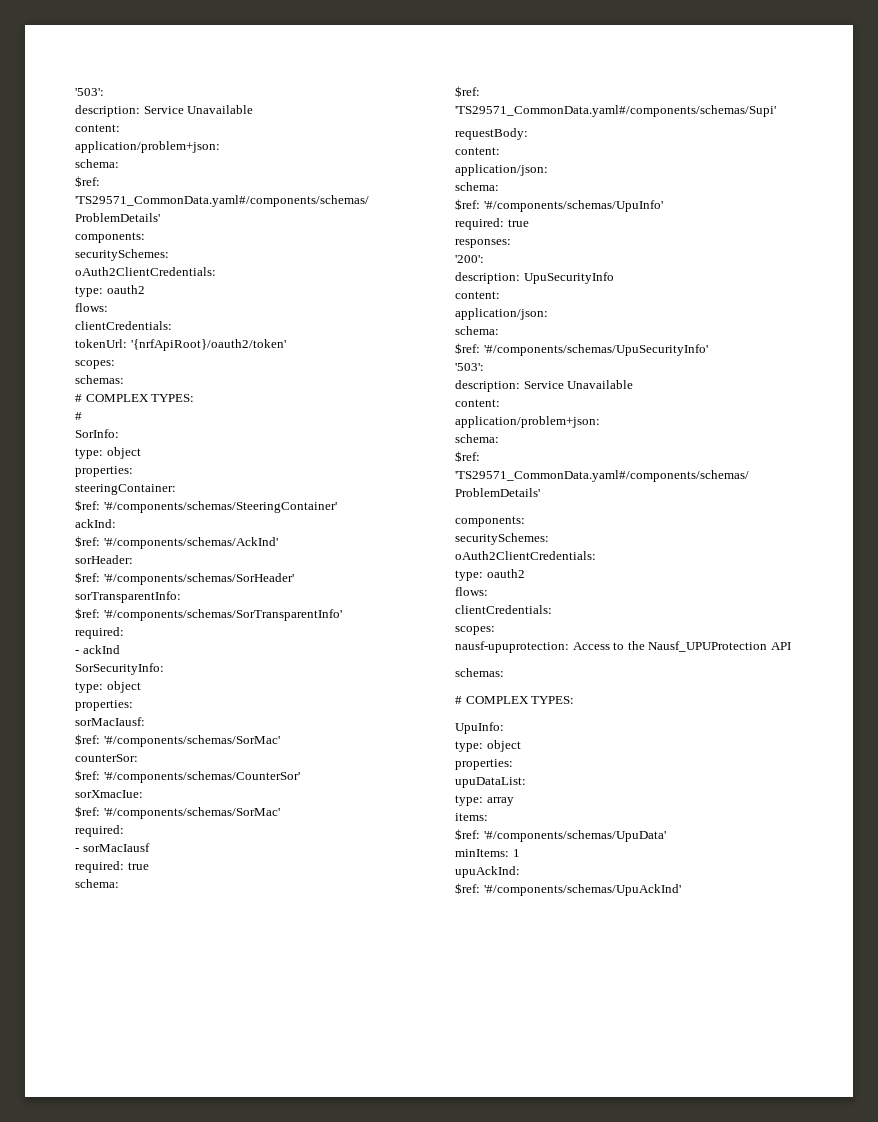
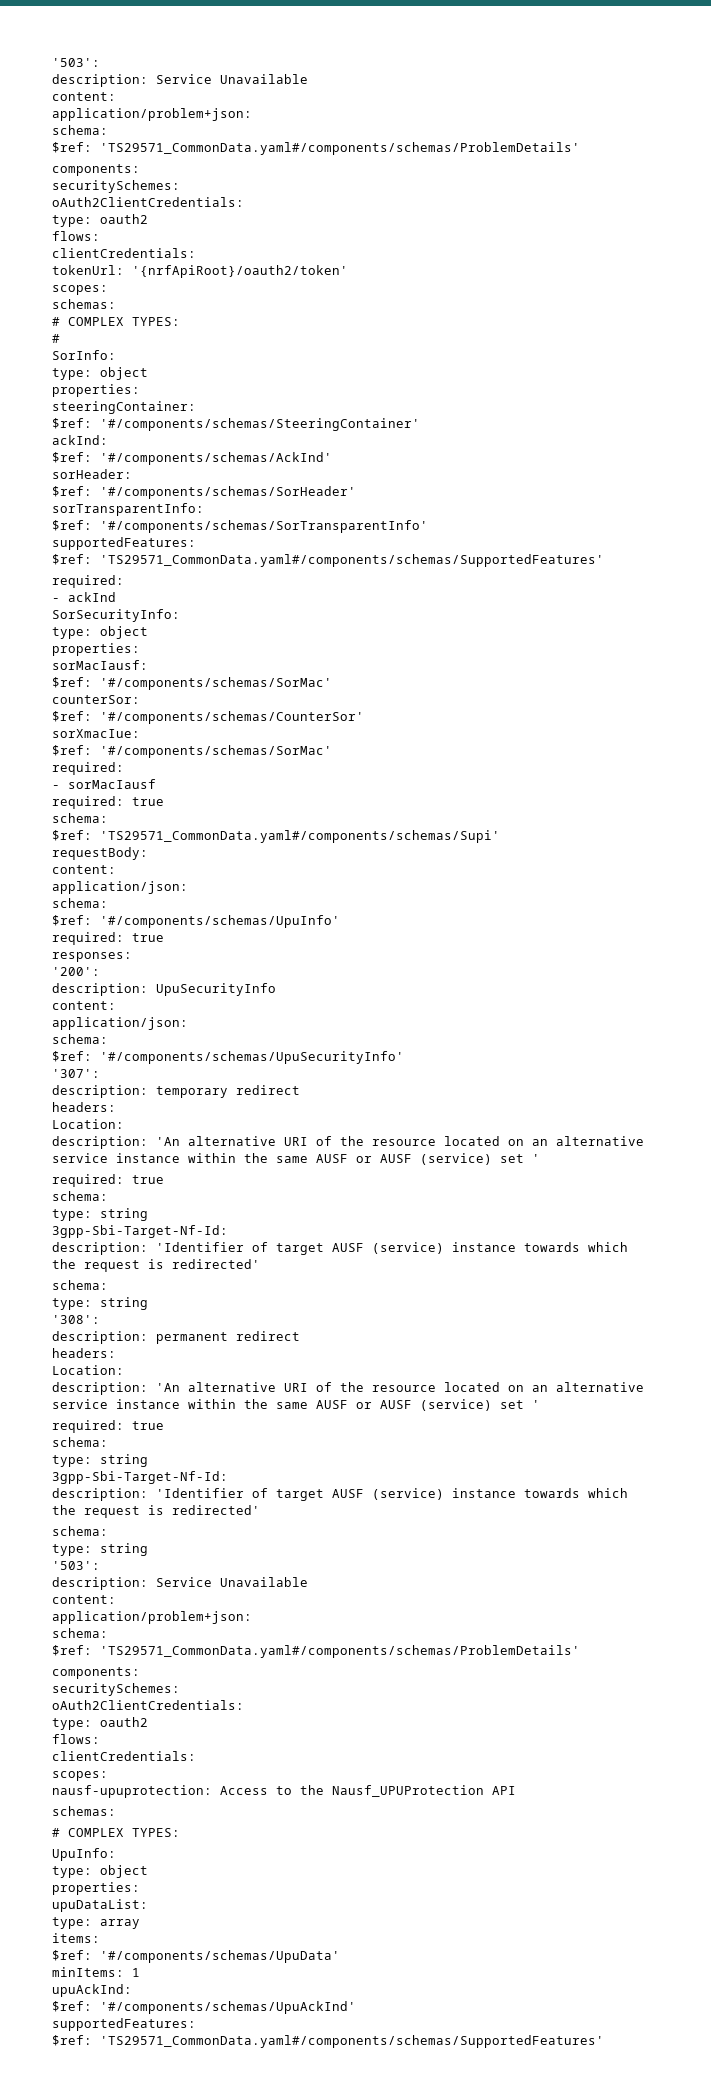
  $ref: '#/components/schemas/SorTransparentInfo'
+ supportedFeatures:
+ $ref: 'TS29571_CommonData.yaml#/components/schemas/SupportedFeatures'
+ '307':
+ description: temporary redirect
+ headers:
+ Location:
+ description: 'An alternative URI of the resource located on an alternative service instance within the same AUSF or AUSF (service) set '
+ required: true
+ schema:
+ type: string
+ 3gpp-Sbi-Target-Nf-Id:
+ description: 'Identifier of target AUSF (service) instance towards which the request is redirected'
+ schema:
+ type: string
+ '308':
+ description: permanent redirect
+ headers:
+ Location:
+ description: 'An alternative URI of the resource located on an alternative service instance within the same AUSF or AUSF (service) set '
+ required: true
+ schema:
+ type: string
+ 3gpp-Sbi-Target-Nf-Id:
+ description: 'Identifier of target AUSF (service) instance towards which the request is redirected'
+ schema:
+ type: string
  $ref: '#/components/schemas/UpuAckInd'
+ supportedFeatures:
+ $ref: 'TS29571_CommonData.yaml#/components/schemas/SupportedFeatures'

